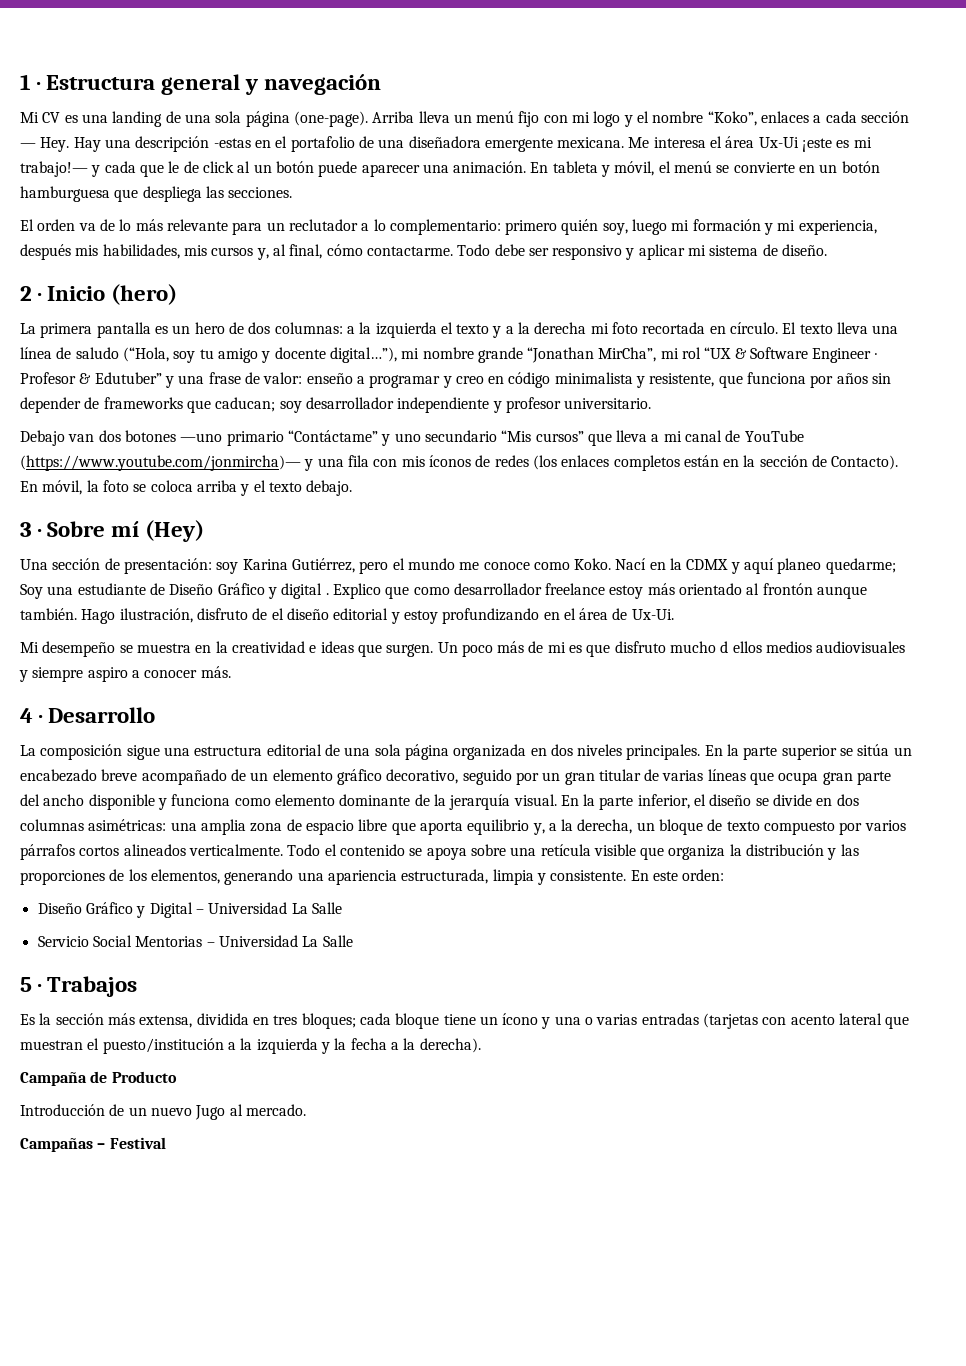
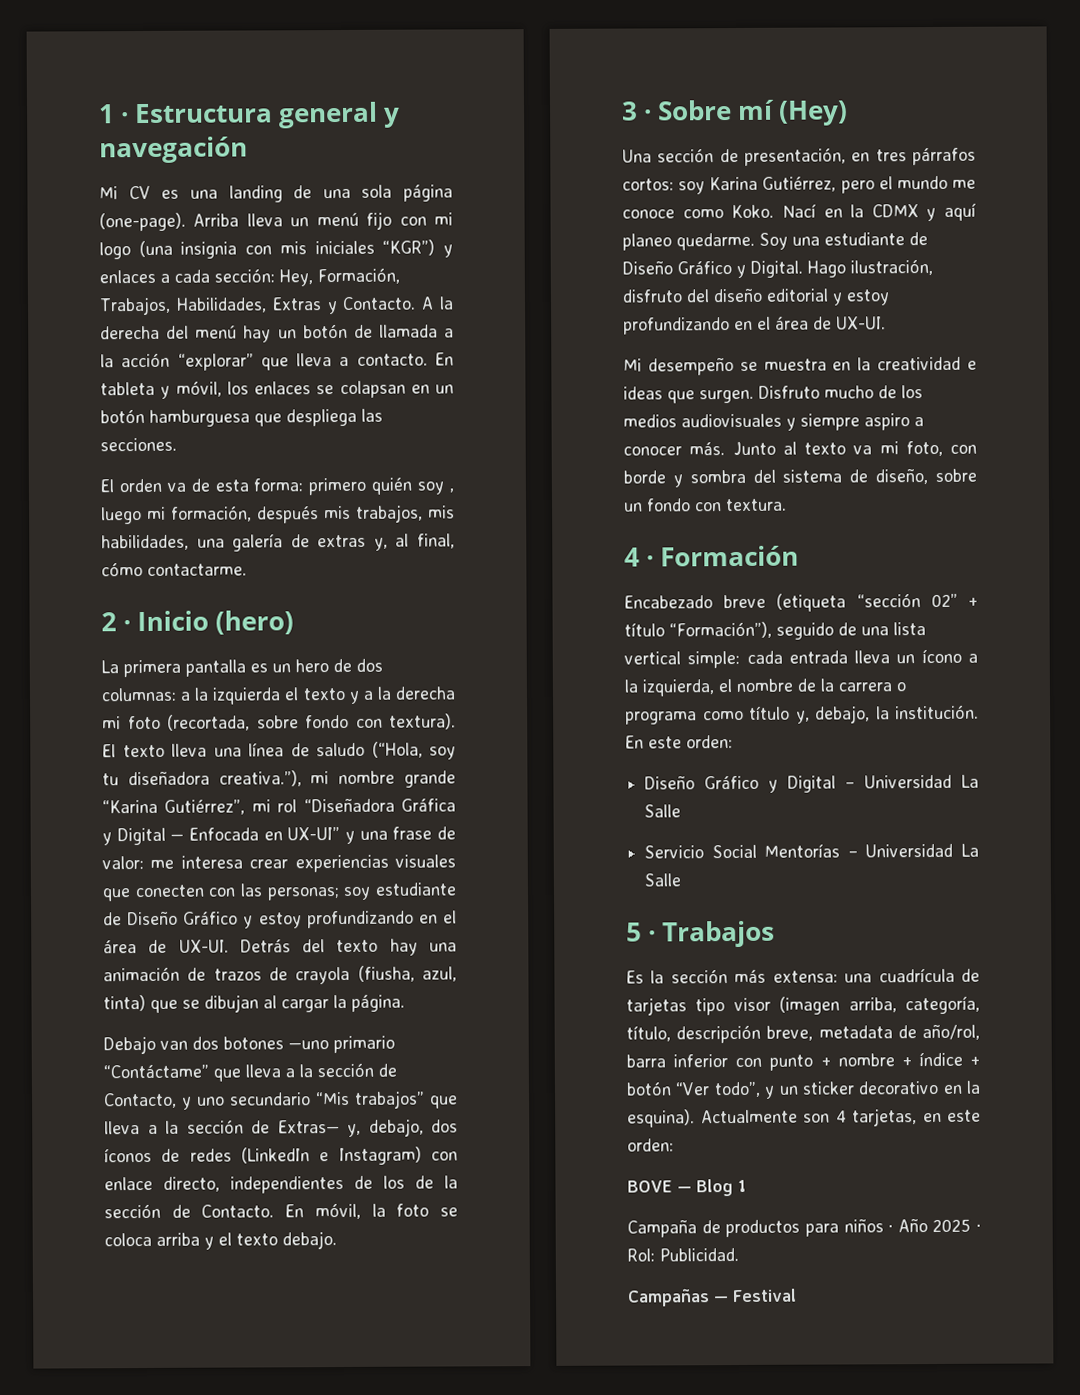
- Arriba lleva un menú fijo con mi logo y el nombre “Koko”, enlaces a cada sección — Hey. Hay una descripción -estas en el portafolio de una diseñadora emergente mexicana. Me interesa el área Ux-Ui ¡este es mi trabajo!— y cada que le de click al un botón puede aparecer una animación. En tableta y móvil, el menú se convierte en un botón hamburguesa que despliega las secciones.
+ Arriba lleva un menú fijo con mi logo (una insignia con mis iniciales “KGR”) y enlaces a cada sección: Hey, Formación, Trabajos, Habilidades, Extras y Contacto. A la derecha del menú hay un botón de llamada a la acción “explorar” que lleva a contacto. En tableta y móvil, los enlaces se colapsan en un botón hamburguesa que despliega las secciones.
- El orden va de lo más relevante para un reclutador a lo complementario: primero quién soy, luego mi formación y mi experiencia, después mis habilidades, mis cursos y, al final, cómo contactarme. Todo debe ser responsivo y aplicar mi sistema de diseño.
+ El orden va de esta forma: primero quién soy , luego mi formación, después mis trabajos, mis habilidades, una galería de extras y, al final, cómo contactarme.
- La primera pantalla es un hero de dos columnas: a la izquierda el texto y a la derecha mi foto recortada en círculo.
+ La primera pantalla es un hero de dos columnas: a la izquierda el texto y a la derecha mi foto (recortada, sobre fondo con textura).
- El texto lleva una línea de saludo (“Hola, soy tu amigo y docente digital…”), mi nombre grande “Jonathan MirCha”, mi rol “UX & Software Engineer · Profesor & Edutuber” y una frase de valor: enseño a programar y creo en código minimalista y resistente, que funciona por años sin depender de frameworks que caducan; soy desarrollador independiente y profesor universitario.
+ El texto lleva una línea de saludo (“Hola, soy tu diseñadora creativa.”), mi nombre grande “Karina Gutiérrez”, mi rol “Diseñadora Gráfica y Digital — Enfocada en UX-UI” y una frase de valor: me interesa crear experiencias visuales que conecten con las personas; soy estudiante de Diseño Gráfico y estoy profundizando en el área de UX-UI. Detrás del texto hay una animación de trazos de crayola (fiusha, azul, tinta) que se dibujan al cargar la página.
- Debajo van dos botones —uno primario “Contáctame” y uno secundario “Mis cursos” que lleva a mi canal de YouTube (https://www.youtube.com/jonmircha)— y una fila con mis íconos de redes (los enlaces completos están en la sección de Contacto).
+ Debajo van dos botones —uno primario “Contáctame” que lleva a la sección de Contacto, y uno secundario “Mis trabajos” que lleva a la sección de Extras— y, debajo, dos íconos de redes (LinkedIn e Instagram) con enlace directo, independientes de los de la sección de Contacto.
- Una sección de presentación: soy Karina Gutiérrez, pero el mundo me conoce como Koko.
+ Una sección de presentación, en tres párrafos cortos: soy Karina Gutiérrez, pero el mundo me conoce como Koko.
- Nací en la CDMX y aquí planeo quedarme; Soy una estudiante de Diseño Gráfico y digital . Explico que como desarrollador freelance estoy más orientado al frontón aunque también.
+ Nací en la CDMX y aquí planeo quedarme. Soy una estudiante de Diseño Gráfico y Digital.
- Hago ilustración, disfruto de el diseño editorial y estoy profundizando en el área de Ux-Ui.
+ Hago ilustración, disfruto del diseño editorial y estoy profundizando en el área de UX-UI.
- Un poco más de mi es que disfruto mucho d ellos medios audiovisuales y siempre aspiro a conocer más.
- 4 · Desarrollo
- La composición sigue una estructura editorial de una sola página organizada en dos niveles principales. En la parte superior se sitúa un encabezado breve acompañado de un elemento gráfico decorativo, seguido por un gran titular de varias líneas que ocupa gran parte del ancho disponible y funciona como elemento dominante de la jerarquía visual. En la parte inferior, el diseño se divide en dos columnas asimétricas: una amplia zona de espacio libre que aporta equilibrio y, a la derecha, un bloque de texto compuesto por varios párrafos cortos alineados verticalmente. Todo el contenido se apoya sobre una retícula visible que organiza la distribución y las proporciones de los elementos, generando una apariencia estructurada, limpia y consistente.
+ Disfruto mucho de los medios audiovisuales y siempre aspiro a conocer más. Junto al texto va mi foto, con borde y sombra del sistema de diseño, sobre un fondo con textura.
+ 4 · Formación
+ Encabezado breve (etiqueta “sección 02” + título “Formación”), seguido de una lista vertical simple: cada entrada lleva un ícono a la izquierda, el nombre de la carrera o programa como título y, debajo, la institución.
- Servicio Social Mentorias – Universidad La Salle
+ Servicio Social Mentorías – Universidad La Salle
- Es la sección más extensa, dividida en tres bloques; cada bloque tiene un ícono y una o varias entradas (tarjetas con acento lateral que muestran el puesto/institución a la izquierda y la fecha a la derecha).
- Campaña de Producto
- Introducción de un nuevo Jugo al mercado.
+ Es la sección más extensa: una cuadrícula de tarjetas tipo visor (imagen arriba, categoría, título, descripción breve, metadata de año/rol, barra inferior con punto + nombre + índice + botón “Ver todo”, y un sticker decorativo en la esquina). Actualmente son 4 tarjetas, en este orden:
+ BOVE — Blog 1
+ Campaña de productos para niños · Año 2025 · Rol: Publicidad.
- Campañas – Festival
+ Campañas — Festival

